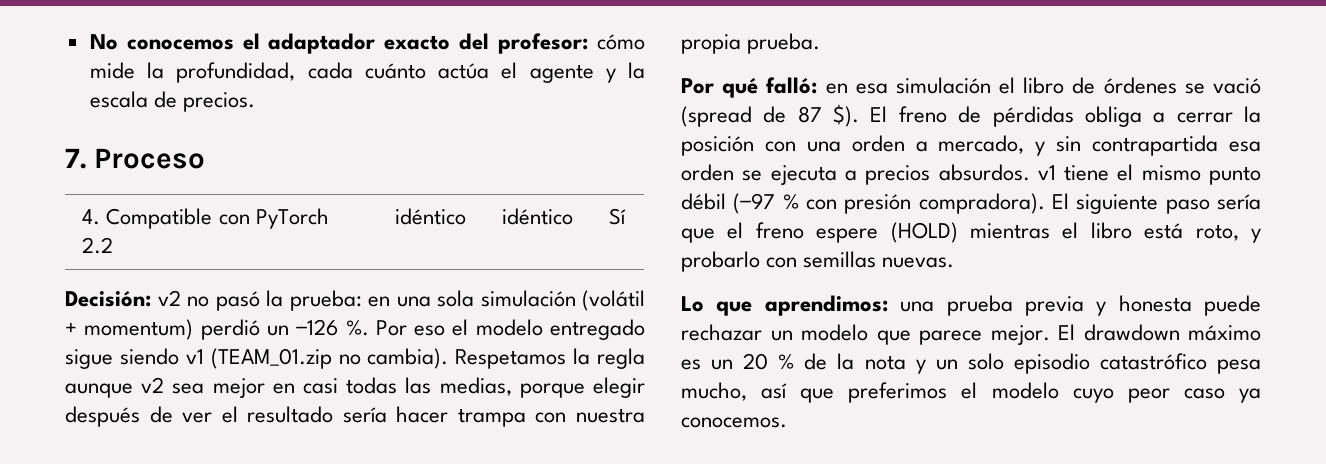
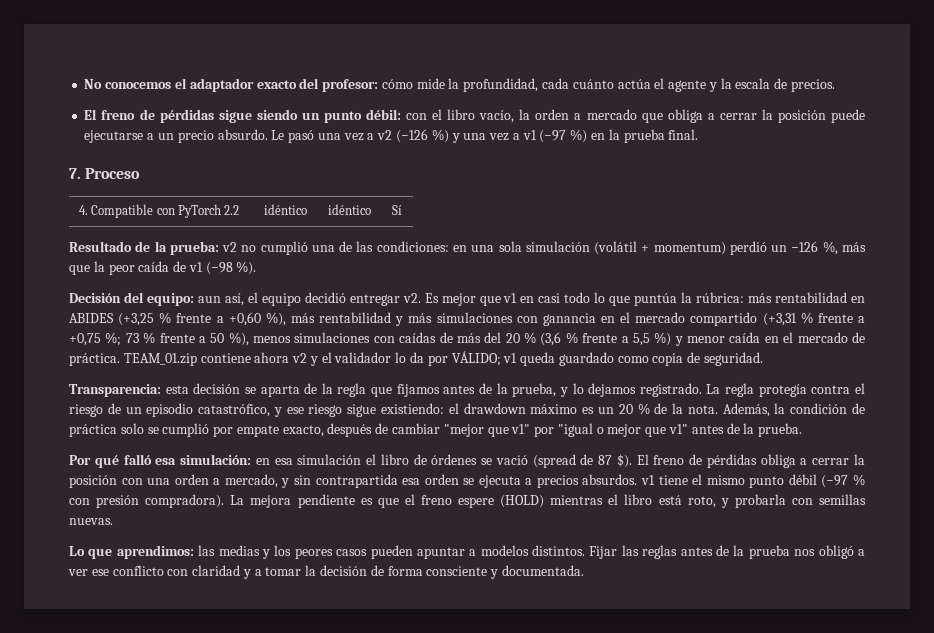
+ El freno de pérdidas sigue siendo un punto débil: con el libro vacío, la orden a mercado que obliga a cerrar la posición puede ejecutarse a un precio absurdo. Le pasó una vez a v2 (−126 %) y una vez a v1 (−97 %) en la prueba final.
- Decisión: v2 no pasó la prueba: en una sola simulación (volátil + momentum) perdió un −126 %. Por eso el modelo entregado sigue siendo v1 (TEAM_01.zip no cambia). Respetamos la regla aunque v2 sea mejor en casi todas las medias, porque elegir después de ver el resultado sería hacer trampa con nuestra propia prueba.
+ Resultado de la prueba: v2 no cumplió una de las condiciones: en una sola simulación (volátil + momentum) perdió un −126 %, más que la peor caída de v1 (−98 %).
+ Decisión del equipo: aun así, el equipo decidió entregar v2. Es mejor que v1 en casi todo lo que puntúa la rúbrica: más rentabilidad en ABIDES (+3,25 % frente a +0,60 %), más rentabilidad y más simulaciones con ganancia en el mercado compartido (+3,31 % frente a +0,75 %; 73 % frente a 50 %), menos simulaciones con caídas de más del 20 % (3,6 % frente a 5,5 %) y menor caída en el mercado de práctica. TEAM_01.zip contiene ahora v2 y el validador lo da por VÁLIDO; v1 queda guardado como copia de seguridad.
+ Transparencia: esta decisión se aparta de la regla que fijamos antes de la prueba, y lo dejamos registrado. La regla protegía contra el riesgo de un episodio catastrófico, y ese riesgo sigue existiendo: el drawdown máximo es un 20 % de la nota. Además, la condición de práctica solo se cumplió por empate exacto, después de cambiar "mejor que v1" por "igual o mejor que v1" antes de la prueba.
- Por qué falló: en esa simulación el libro de órdenes se vació (spread de 87 $).
+ Por qué falló esa simulación: en esa simulación el libro de órdenes se vació (spread de 87 $).
- El siguiente paso sería que el freno espere (HOLD) mientras el libro está roto, y probarlo con semillas nuevas.
+ La mejora pendiente es que el freno espere (HOLD) mientras el libro está roto, y probarla con semillas nuevas.
- Lo que aprendimos: una prueba previa y honesta puede rechazar un modelo que parece mejor. El drawdown máximo es un 20 % de la nota y un solo episodio catastrófico pesa mucho, así que preferimos el modelo cuyo peor caso ya conocemos.
+ Lo que aprendimos: las medias y los peores casos pueden apuntar a modelos distintos. Fijar las reglas antes de la prueba nos obligó a ver ese conflicto con claridad y a tomar la decisión de forma consciente y documentada.

